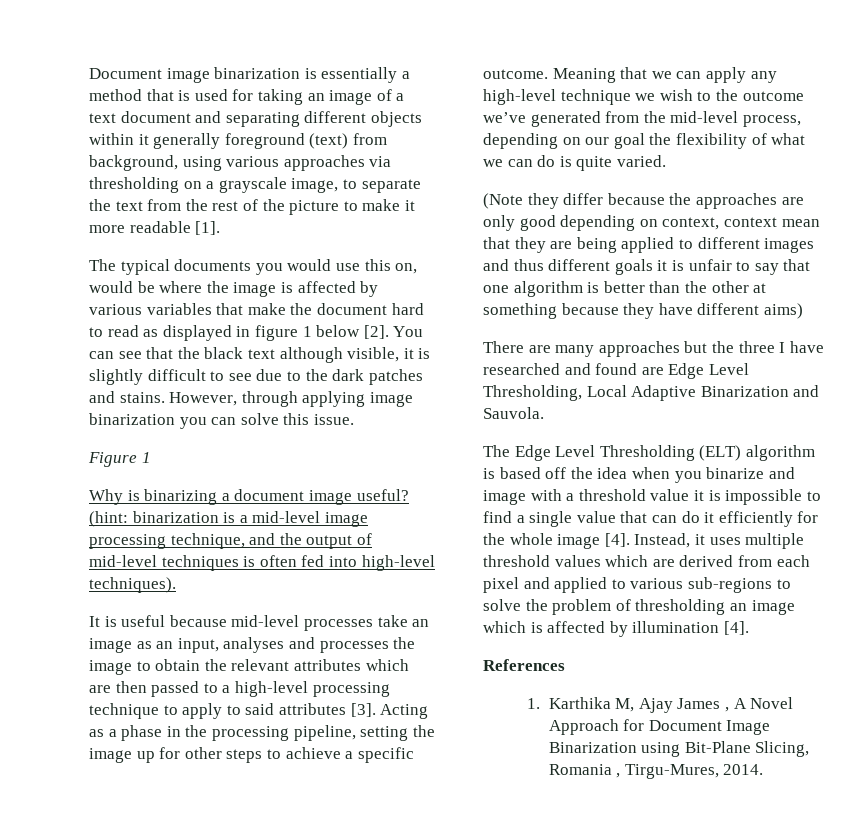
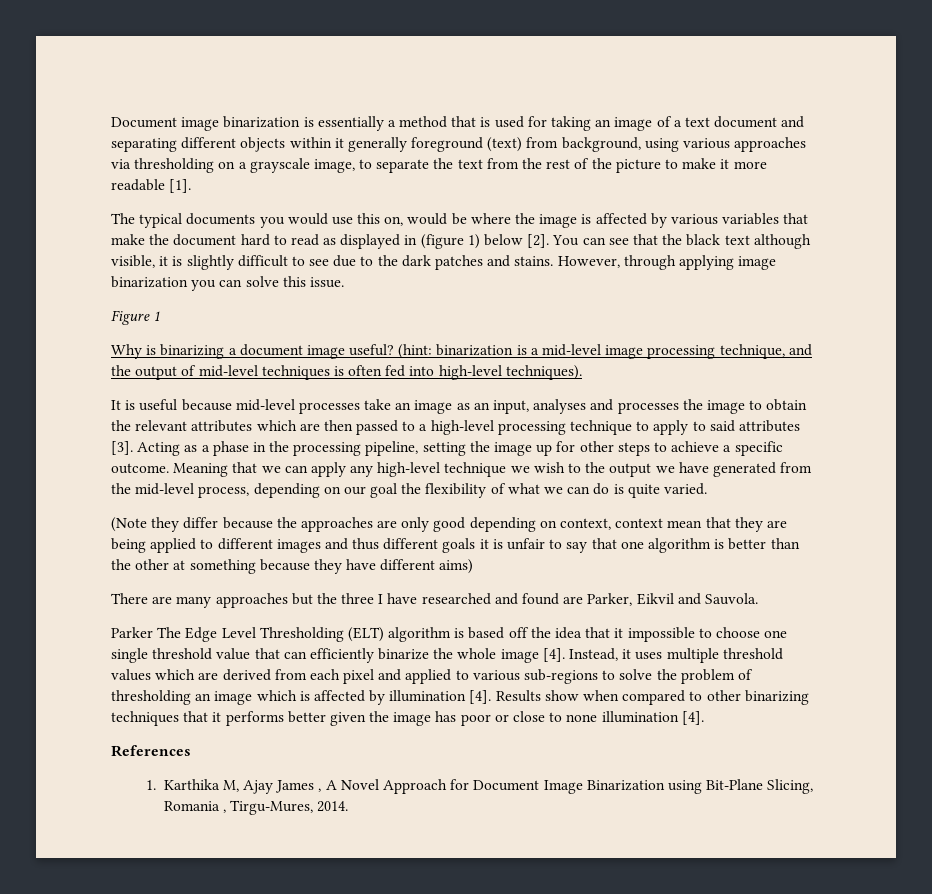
- The typical documents you would use this on, would be where the image is affected by various variables that make the document hard to read as displayed in figure 1 below [2].
+ The typical documents you would use this on, would be where the image is affected by various variables that make the document hard to read as displayed in (figure 1) below [2].
- Meaning that we can apply any high-level technique we wish to the outcome we’ve generated from the mid-level process, depending on our goal the flexibility of what we can do is quite varied.
+ Meaning that we can apply any high-level technique we wish to the output we have generated from the mid-level process, depending on our goal the flexibility of what we can do is quite varied.
- There are many approaches but the three I have researched and found are Edge Level Thresholding, Local Adaptive Binarization and Sauvola.
+ There are many approaches but the three I have researched and found are Parker, Eikvil and Sauvola.
- The Edge Level Thresholding (ELT) algorithm is based off the idea when you binarize and image with a threshold value it is impossible to find a single value that can do it efficiently for the whole image [4].
+ Parker The Edge Level Thresholding (ELT) algorithm is based off the idea that it impossible to choose one single threshold value that can efficiently binarize the whole image [4].
+ Results show when compared to other binarizing techniques that it performs better given the image has poor or close to none illumination [4].

